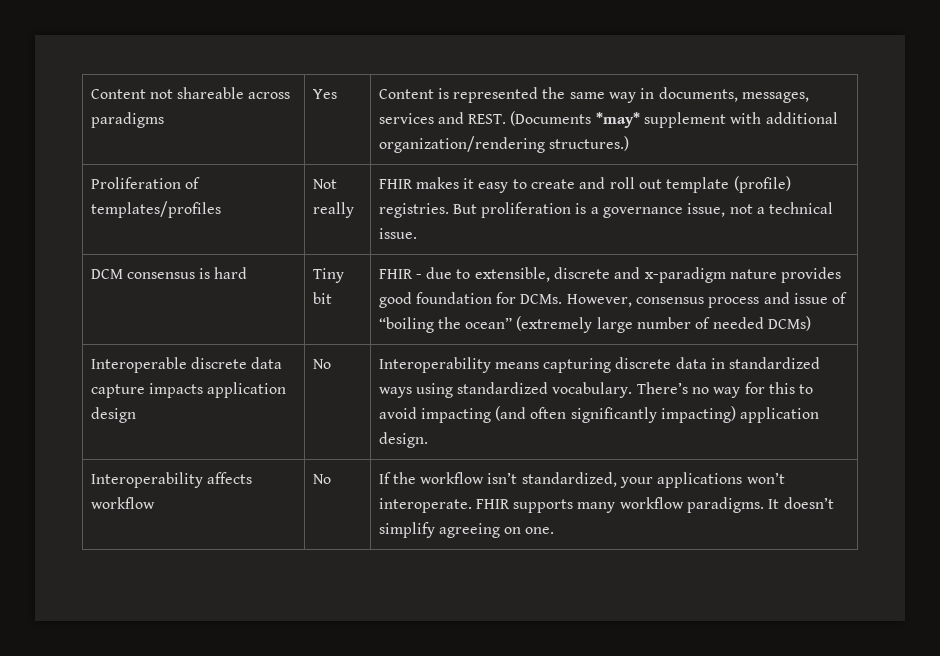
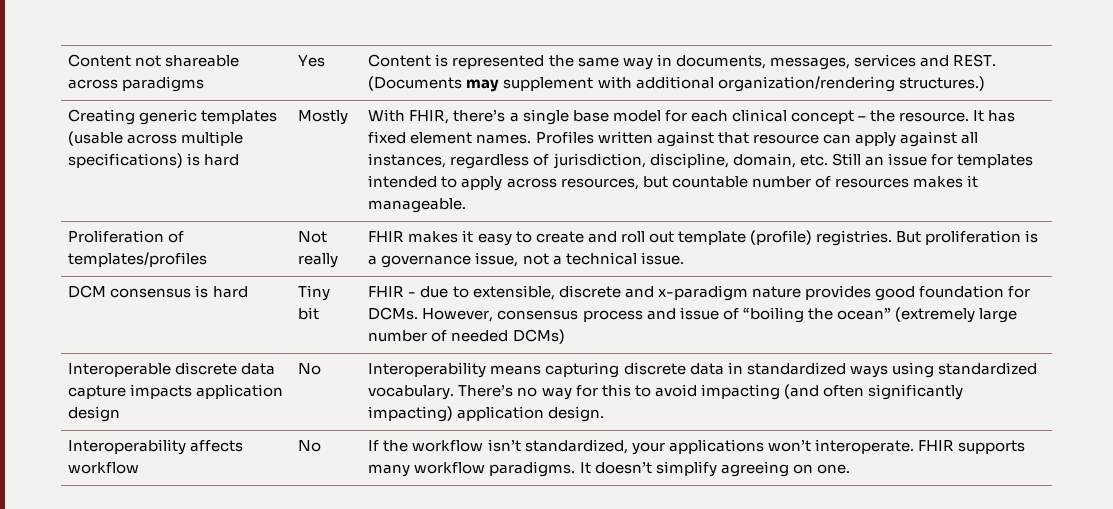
- Content not shareable across paradigms | Yes | Content is represented the same way in documents, messages, services and REST. (Documents *may* supplement with additional organization/rendering structures.)
+ Content not shareable across paradigms | Yes | Content is represented the same way in documents, messages, services and REST. (Documents may supplement with additional organization/rendering structures.)
+ Creating generic templates (usable across multiple specifications) is hard | Mostly | With FHIR, there’s a single base model for each clinical concept – the resource. It has fixed element names. Profiles written against that resource can apply against all instances, regardless of jurisdiction, discipline, domain, etc. Still an issue for templates intended to apply across resources, but countable number of resources makes it manageable.

